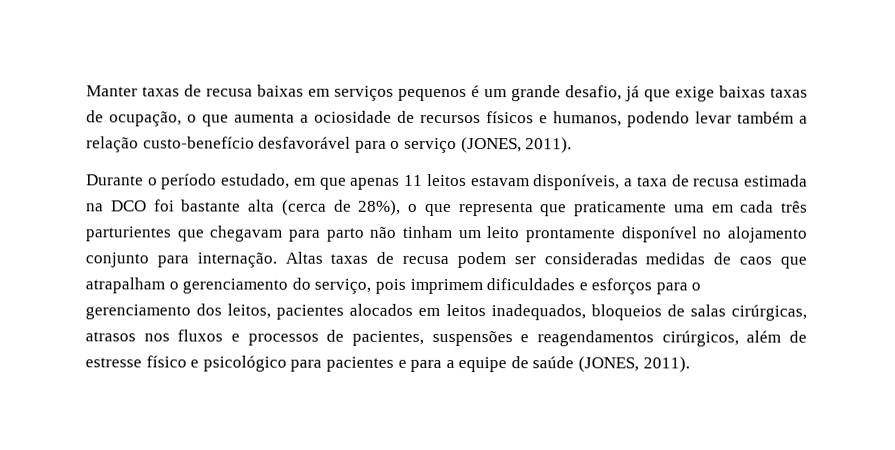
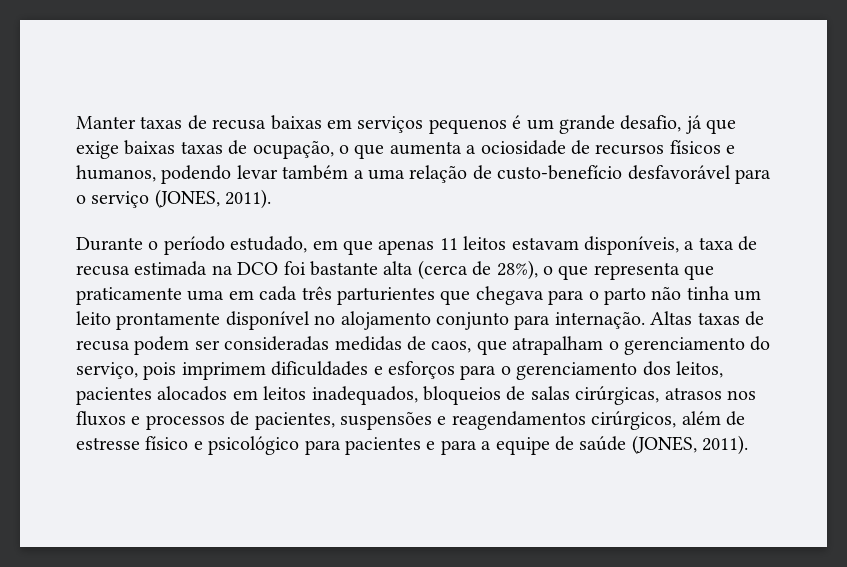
- Manter taxas de recusa baixas em serviços pequenos é um grande desafio, já que exige baixas taxas de ocupação, o que aumenta a ociosidade de recursos físicos e humanos, podendo levar também a relação custo-benefício desfavorável para o serviço (JONES, 2011).
+ Manter taxas de recusa baixas em serviços pequenos é um grande desafio, já que exige baixas taxas de ocupação, o que aumenta a ociosidade de recursos físicos e humanos, podendo levar também a uma relação de custo-benefício desfavorável para o serviço (JONES, 2011).
- Durante o período estudado, em que apenas 11 leitos estavam disponíveis, a taxa de recusa estimada na DCO foi bastante alta (cerca de 28%), o que representa que praticamente uma em cada três parturientes que chegavam para parto não tinham um leito prontamente disponível no alojamento conjunto para internação.
+ Durante o período estudado, em que apenas 11 leitos estavam disponíveis, a taxa de recusa estimada na DCO foi bastante alta (cerca de 28%), o que representa que praticamente uma em cada três parturientes que chegava para o parto não tinha um leito prontamente disponível no alojamento conjunto para internação.
- Altas taxas de recusa podem ser consideradas medidas de caos que atrapalham o gerenciamento do serviço, pois imprimem dificuldades e esforços para o gerenciamento dos leitos, pacientes alocados em leitos inadequados, bloqueios de salas cirúrgicas, atrasos nos fluxos e processos de pacientes, suspensões e reagendamentos cirúrgicos, além de estresse físico e psicológico para pacientes e para a equipe de saúde (JONES, 2011).
+ Altas taxas de recusa podem ser consideradas medidas de caos, que atrapalham o gerenciamento do serviço, pois imprimem dificuldades e esforços para o gerenciamento dos leitos, pacientes alocados em leitos inadequados, bloqueios de salas cirúrgicas, atrasos nos fluxos e processos de pacientes, suspensões e reagendamentos cirúrgicos, além de estresse físico e psicológico para pacientes e para a equipe de saúde (JONES, 2011).

